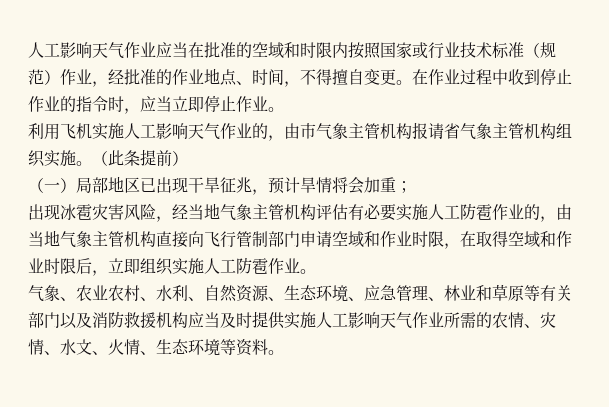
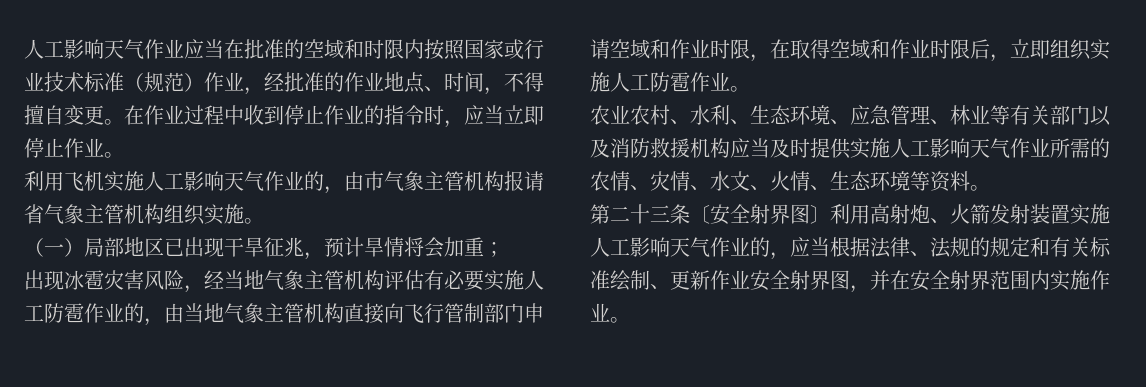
- （此条提前）
- 气象、农业农村、水利、自然资源、生态环境、应急管理、林业和草原等有关部门以及消防救援机构应当及时提供实施人工影响天气作业所需的农情、灾情、水文、火情、生态环境等资料。
+ 农业农村、水利、生态环境、应急管理、林业等有关部门以及消防救援机构应当及时提供实施人工影响天气作业所需的农情、灾情、水文、火情、生态环境等资料。
+ 第二十三条〔安全射界图〕利用高射炮、火箭发射装置实施人工影响天气作业的，应当根据法律、法规的规定和有关标准绘制、更新作业安全射界图，并在安全射界范围内实施作业。

